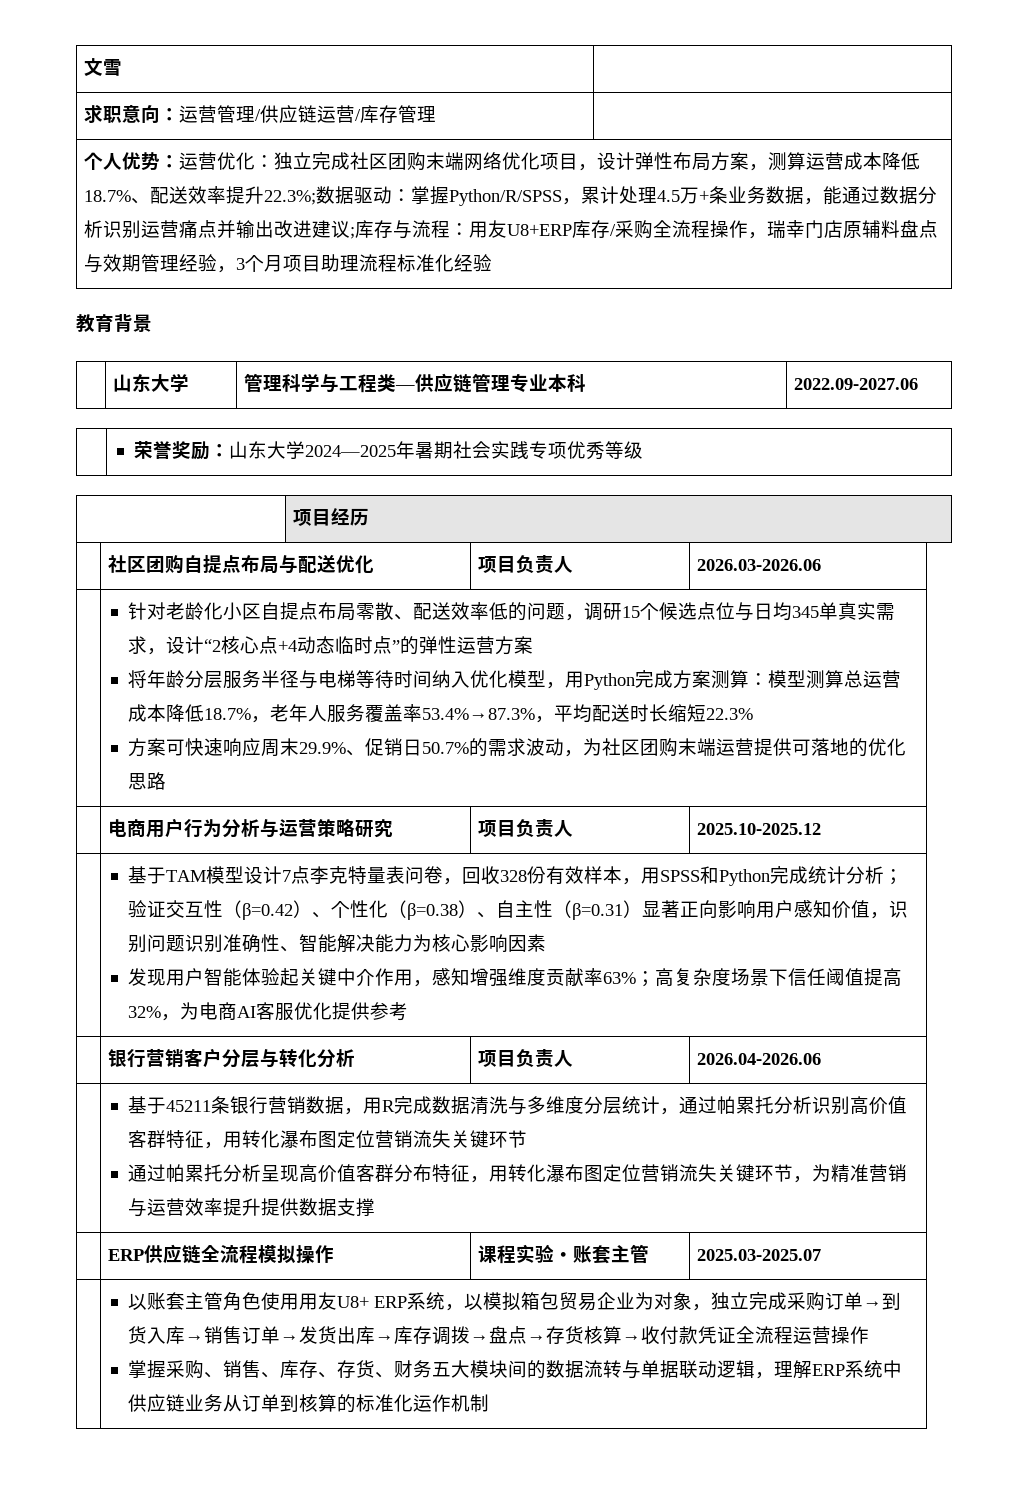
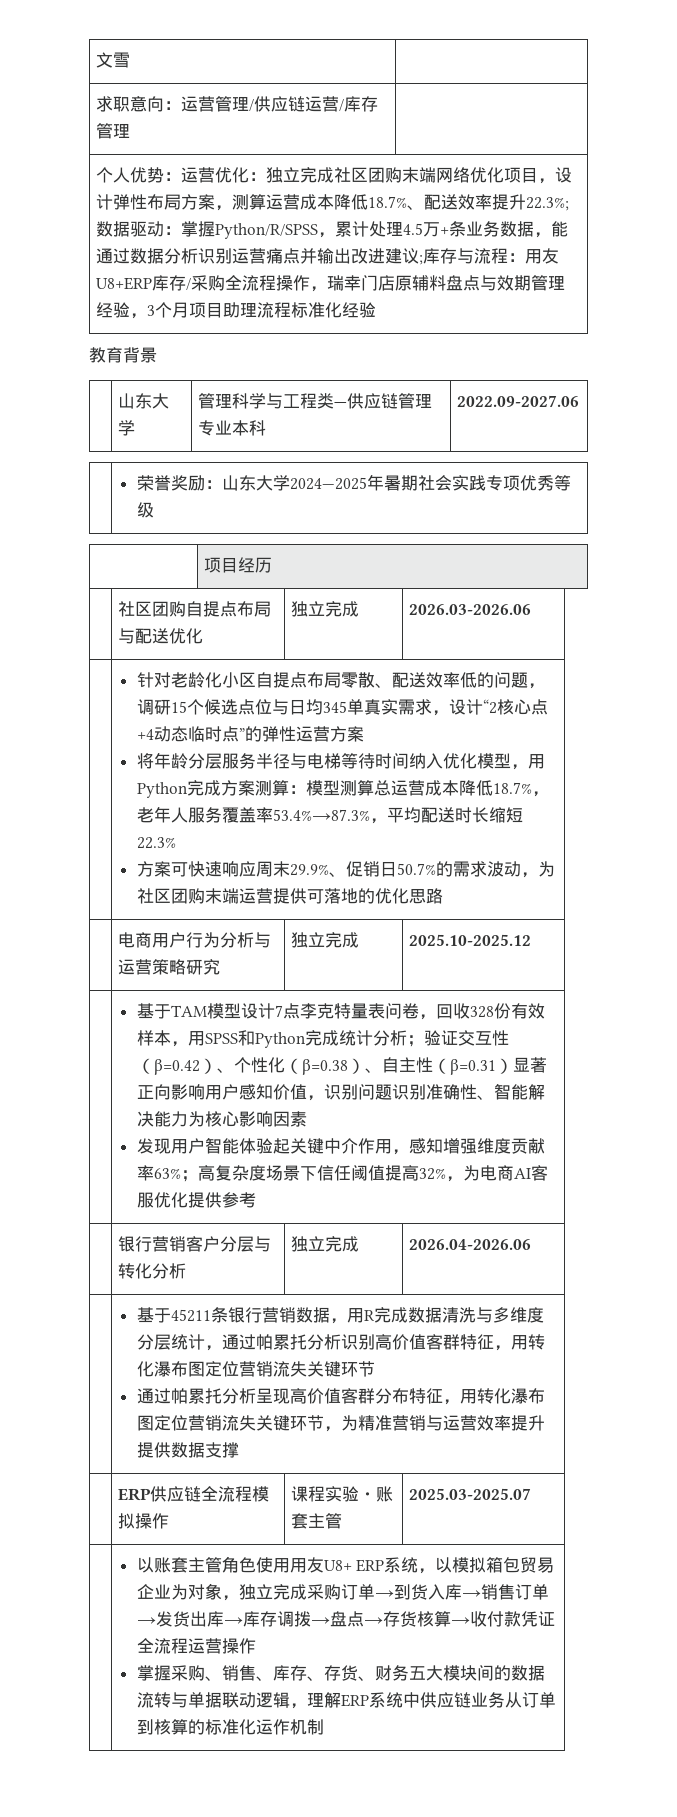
- | 社区团购自提点布局与配送优化 | 项目负责人 | 2026.03-2026.06
+ | 社区团购自提点布局与配送优化 | 独立完成 | 2026.03-2026.06
- | 电商用户行为分析与运营策略研究 | 项目负责人 | 2025.10-2025.12
+ | 电商用户行为分析与运营策略研究 | 独立完成 | 2025.10-2025.12
- | 银行营销客户分层与转化分析 | 项目负责人 | 2026.04-2026.06
+ | 银行营销客户分层与转化分析 | 独立完成 | 2026.04-2026.06

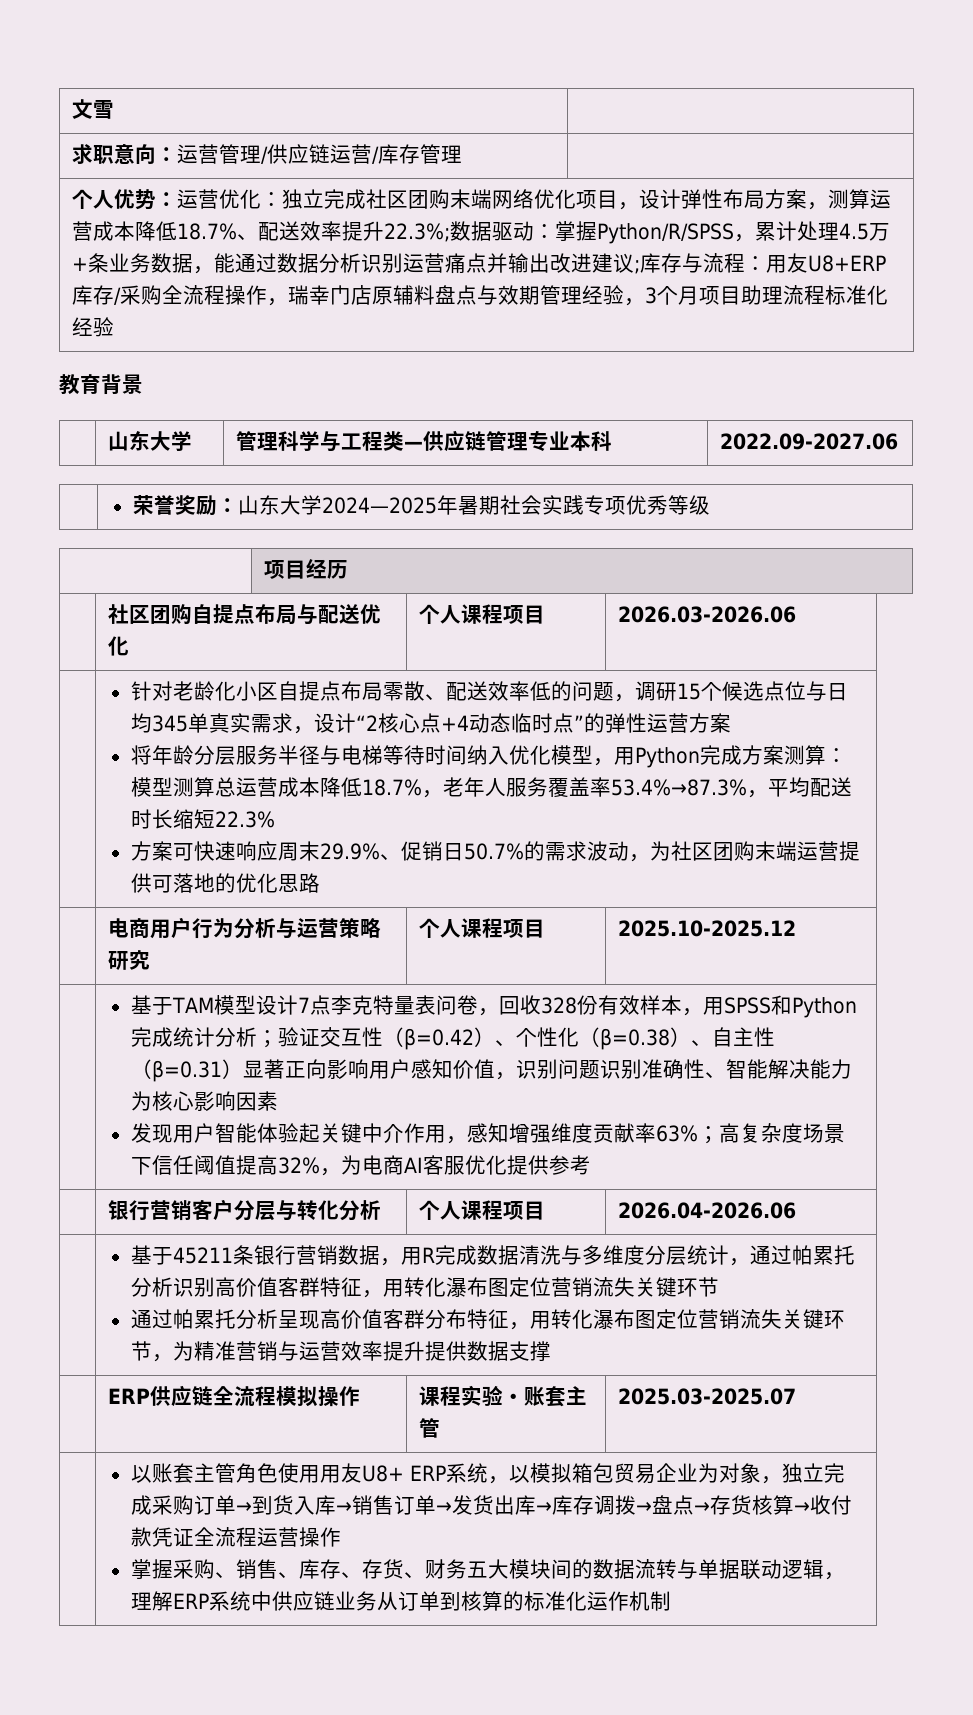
- | 社区团购自提点布局与配送优化 | 独立完成 | 2026.03-2026.06
+ | 社区团购自提点布局与配送优化 | 个人课程项目 | 2026.03-2026.06
- | 电商用户行为分析与运营策略研究 | 独立完成 | 2025.10-2025.12
+ | 电商用户行为分析与运营策略研究 | 个人课程项目 | 2025.10-2025.12
- | 银行营销客户分层与转化分析 | 独立完成 | 2026.04-2026.06
+ | 银行营销客户分层与转化分析 | 个人课程项目 | 2026.04-2026.06

